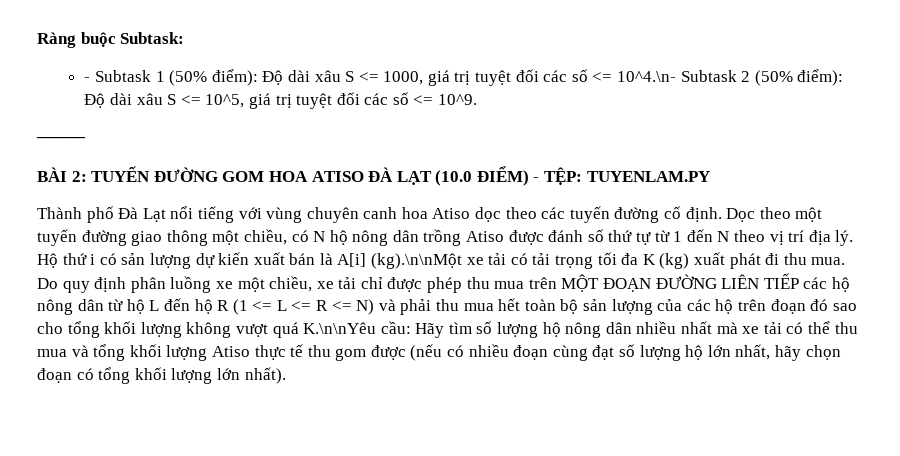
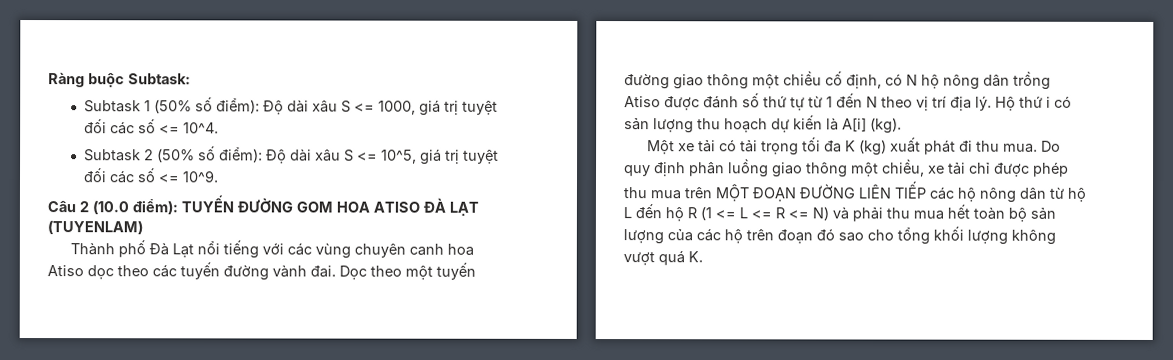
- - Subtask 1 (50% điểm): Độ dài xâu S <= 1000, giá trị tuyệt đối các số <= 10^4.\n- Subtask 2 (50% điểm): Độ dài xâu S <= 10^5, giá trị tuyệt đối các số <= 10^9.
+ Subtask 1 (50% số điểm): Độ dài xâu S <= 1000, giá trị tuyệt đối các số <= 10^4.
+ Subtask 2 (50% số điểm): Độ dài xâu S <= 10^5, giá trị tuyệt đối các số <= 10^9.
- ────
- BÀI 2: TUYẾN ĐƯỜNG GOM HOA ATISO ĐÀ LẠT (10.0 ĐIỂM) - TỆP: TUYENLAM.PY
+ Câu 2 (10.0 điểm): TUYẾN ĐƯỜNG GOM HOA ATISO ĐÀ LẠT (TUYENLAM)
- Thành phố Đà Lạt nổi tiếng với vùng chuyên canh hoa Atiso dọc theo các tuyến đường cố định.
+ Thành phố Đà Lạt nổi tiếng với các vùng chuyên canh hoa Atiso dọc theo các tuyến đường vành đai.
- Dọc theo một tuyến đường giao thông một chiều, có N hộ nông dân trồng Atiso được đánh số thứ tự từ 1 đến N theo vị trí địa lý.
+ Dọc theo một tuyến đường giao thông một chiều cố định, có N hộ nông dân trồng Atiso được đánh số thứ tự từ 1 đến N theo vị trí địa lý.
- Hộ thứ i có sản lượng dự kiến xuất bán là A[i] (kg).\n\nMột xe tải có tải trọng tối đa K (kg) xuất phát đi thu mua.
+ Hộ thứ i có sản lượng thu hoạch dự kiến là A[i] (kg).
+ Một xe tải có tải trọng tối đa K (kg) xuất phát đi thu mua.
- Do quy định phân luồng xe một chiều, xe tải chỉ được phép thu mua trên MỘT ĐOẠN ĐƯỜNG LIÊN TIẾP các hộ nông dân từ hộ L đến hộ R (1 <= L <= R <= N) và phải thu mua hết toàn bộ sản lượng của các hộ trên đoạn đó sao cho tổng khối lượng không vượt quá K.\n\nYêu cầu: Hãy tìm số lượng hộ nông dân nhiều nhất mà xe tải có thể thu mua và tổng khối lượng Atiso thực tế thu gom được (nếu có nhiều đoạn cùng đạt số lượng hộ lớn nhất, hãy chọn đoạn có tổng khối lượng lớn nhất).
+ Do quy định phân luồng giao thông một chiều, xe tải chỉ được phép thu mua trên MỘT ĐOẠN ĐƯỜNG LIÊN TIẾP các hộ nông dân từ hộ L đến hộ R (1 <= L <= R <= N) và phải thu mua hết toàn bộ sản lượng của các hộ trên đoạn đó sao cho tổng khối lượng không vượt quá K.

